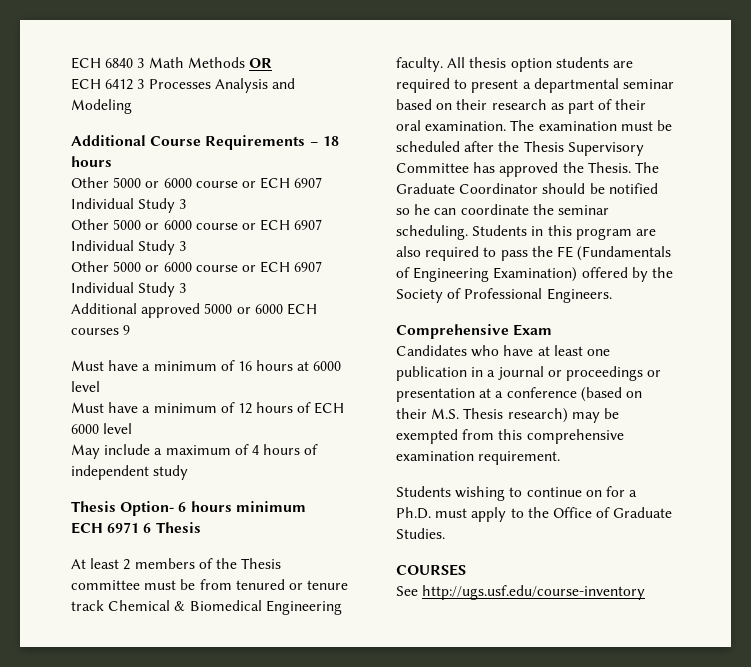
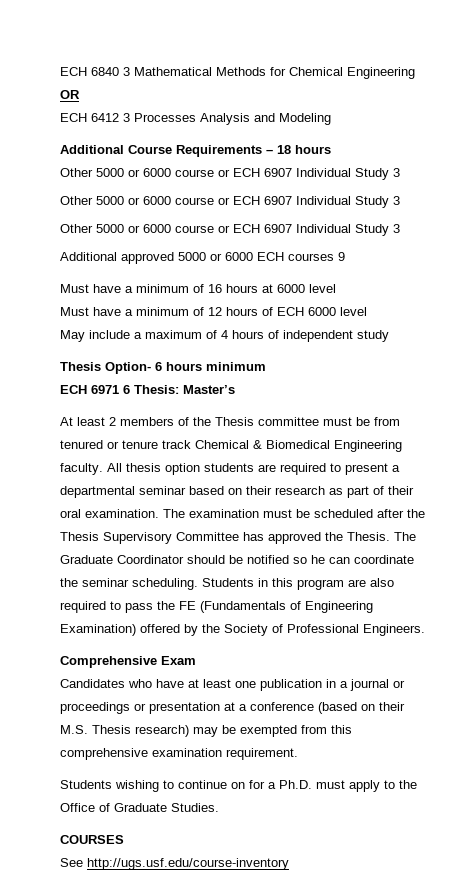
- ECH 6840 3 Math Methods OR
+ ECH 6840 3 Mathematical Methods for Chemical Engineering OR
- ECH 6971 6 Thesis
+ ECH 6971 6 Thesis: Master’s

